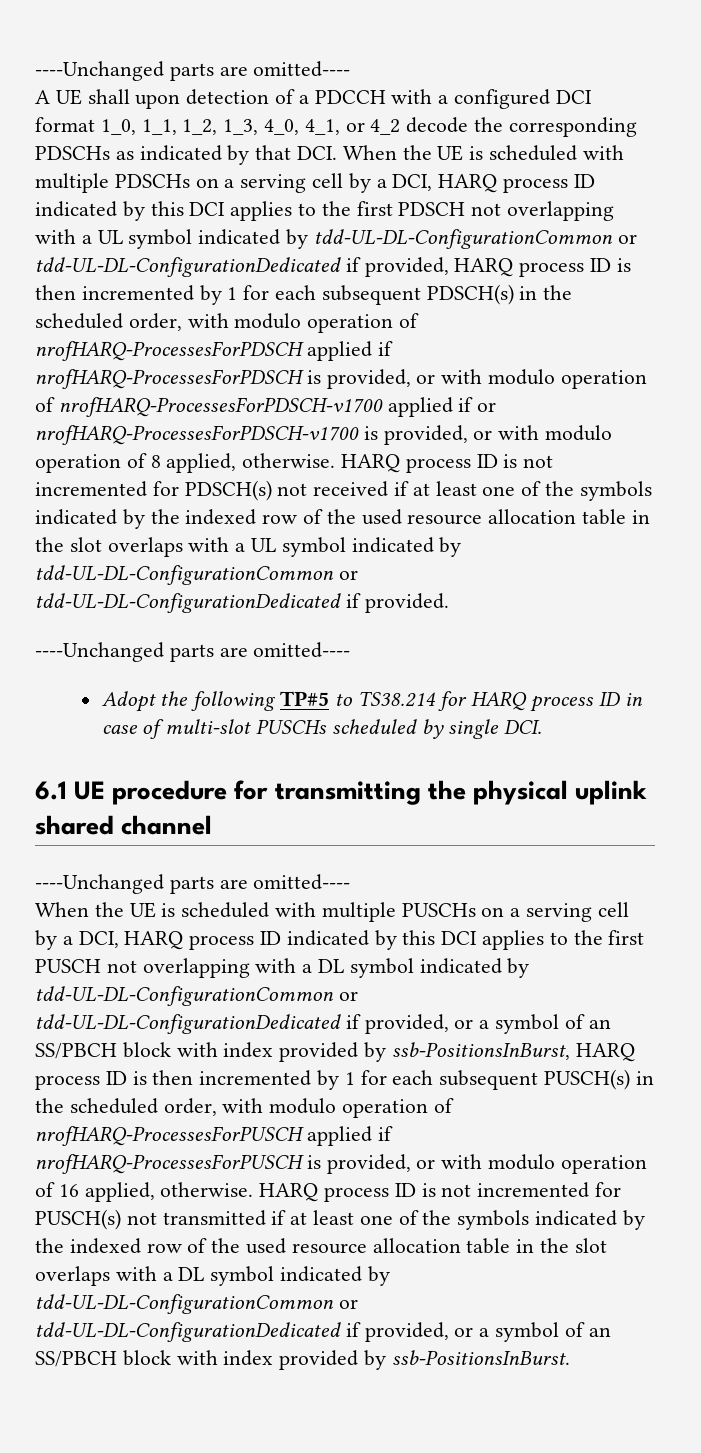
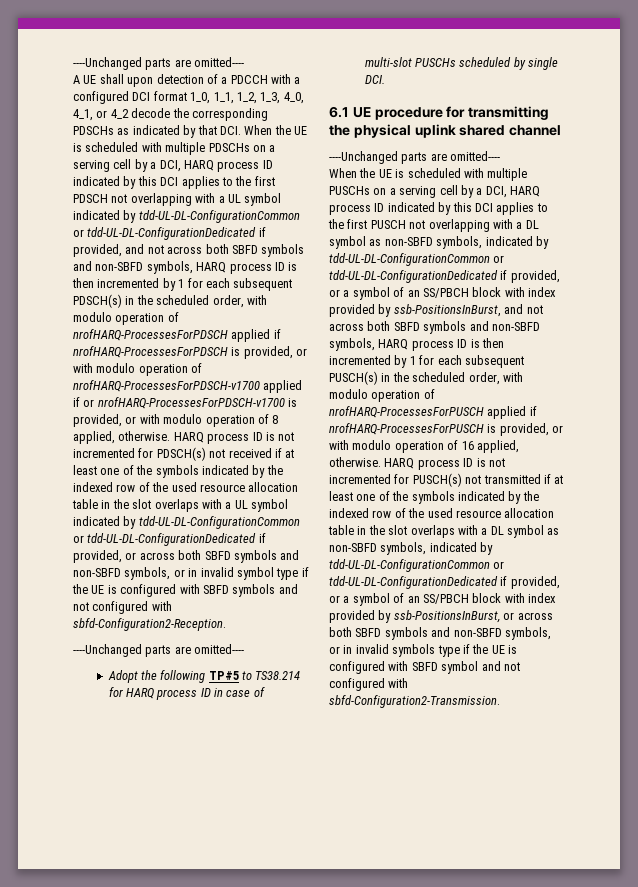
- A UE shall upon detection of a PDCCH with a configured DCI format 1_0, 1_1, 1_2, 1_3, 4_0, 4_1, or 4_2 decode the corresponding PDSCHs as indicated by that DCI. When the UE is scheduled with multiple PDSCHs on a serving cell by a DCI, HARQ process ID indicated by this DCI applies to the first PDSCH not overlapping with a UL symbol indicated by tdd-UL-DL-ConfigurationCommon or tdd-UL-DL-ConfigurationDedicated if provided, HARQ process ID is then incremented by 1 for each subsequent PDSCH(s) in the scheduled order, with modulo operation of nrofHARQ-ProcessesForPDSCH applied if nrofHARQ-ProcessesForPDSCH is provided, or with modulo operation of nrofHARQ-ProcessesForPDSCH-v1700 applied if or nrofHARQ-ProcessesForPDSCH-v1700 is provided, or with modulo operation of 8 applied, otherwise.
+ A UE shall upon detection of a PDCCH with a configured DCI format 1_0, 1_1, 1_2, 1_3, 4_0, 4_1, or 4_2 decode the corresponding PDSCHs as indicated by that DCI. When the UE is scheduled with multiple PDSCHs on a serving cell by a DCI, HARQ process ID indicated by this DCI applies to the first PDSCH not overlapping with a UL symbol indicated by tdd-UL-DL-ConfigurationCommon or tdd-UL-DL-ConfigurationDedicated if provided, and not across both SBFD symbols and non-SBFD symbols, HARQ process ID is then incremented by 1 for each subsequent PDSCH(s) in the scheduled order, with modulo operation of nrofHARQ-ProcessesForPDSCH applied if nrofHARQ-ProcessesForPDSCH is provided, or with modulo operation of nrofHARQ-ProcessesForPDSCH-v1700 applied if or nrofHARQ-ProcessesForPDSCH-v1700 is provided, or with modulo operation of 8 applied, otherwise.
- HARQ process ID is not incremented for PDSCH(s) not received if at least one of the symbols indicated by the indexed row of the used resource allocation table in the slot overlaps with a UL symbol indicated by tdd-UL-DL-ConfigurationCommon or tdd-UL-DL-ConfigurationDedicated if provided.
+ HARQ process ID is not incremented for PDSCH(s) not received if at least one of the symbols indicated by the indexed row of the used resource allocation table in the slot overlaps with a UL symbol indicated by tdd-UL-DL-ConfigurationCommon or tdd-UL-DL-ConfigurationDedicated if provided, or across both SBFD symbols and non-SBFD symbols, or in invalid symbol type if the UE is configured with SBFD symbols and not configured with sbfd-Configuration2-Reception.
- When the UE is scheduled with multiple PUSCHs on a serving cell by a DCI, HARQ process ID indicated by this DCI applies to the first PUSCH not overlapping with a DL symbol indicated by tdd-UL-DL-ConfigurationCommon or tdd-UL-DL-ConfigurationDedicated if provided, or a symbol of an SS/PBCH block with index provided by ssb-PositionsInBurst, HARQ process ID is then incremented by 1 for each subsequent PUSCH(s) in the scheduled order, with modulo operation of nrofHARQ-ProcessesForPUSCH applied if nrofHARQ-ProcessesForPUSCH is provided, or with modulo operation of 16 applied, otherwise.
+ When the UE is scheduled with multiple PUSCHs on a serving cell by a DCI, HARQ process ID indicated by this DCI applies to the first PUSCH not overlapping with a DL symbol as non-SBFD symbols, indicated by tdd-UL-DL-ConfigurationCommon or tdd-UL-DL-ConfigurationDedicated if provided, or a symbol of an SS/PBCH block with index provided by ssb-PositionsInBurst, and not across both SBFD symbols and non-SBFD symbols, HARQ process ID is then incremented by 1 for each subsequent PUSCH(s) in the scheduled order, with modulo operation of nrofHARQ-ProcessesForPUSCH applied if nrofHARQ-ProcessesForPUSCH is provided, or with modulo operation of 16 applied, otherwise.
- HARQ process ID is not incremented for PUSCH(s) not transmitted if at least one of the symbols indicated by the indexed row of the used resource allocation table in the slot overlaps with a DL symbol indicated by tdd-UL-DL-ConfigurationCommon or tdd-UL-DL-ConfigurationDedicated if provided, or a symbol of an SS/PBCH block with index provided by ssb-PositionsInBurst.
+ HARQ process ID is not incremented for PUSCH(s) not transmitted if at least one of the symbols indicated by the indexed row of the used resource allocation table in the slot overlaps with a DL symbol as non-SBFD symbols, indicated by tdd-UL-DL-ConfigurationCommon or tdd-UL-DL-ConfigurationDedicated if provided, or a symbol of an SS/PBCH block with index provided by ssb-PositionsInBurst, or across both SBFD symbols and non-SBFD symbols, or in invalid symbols type if the UE is configured with SBFD symbol and not configured with sbfd-Configuration2-Transmission.

